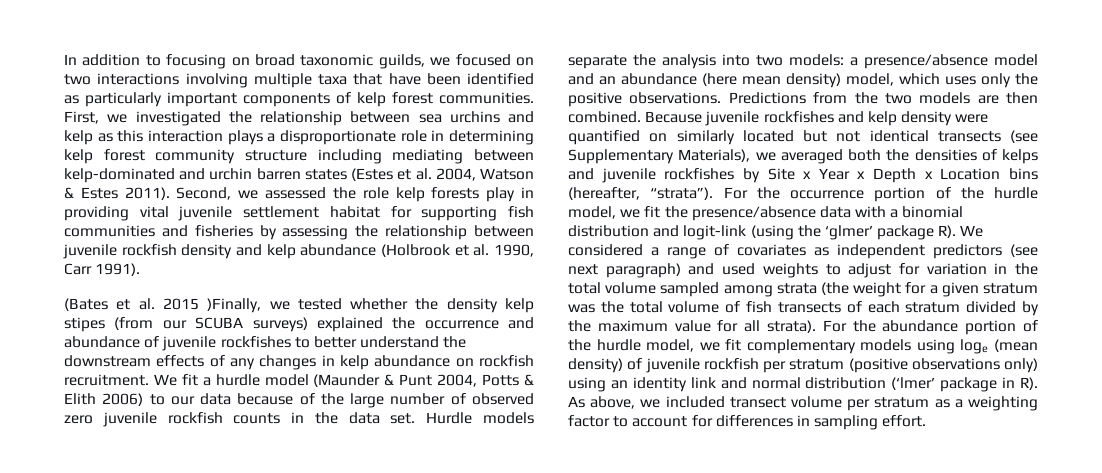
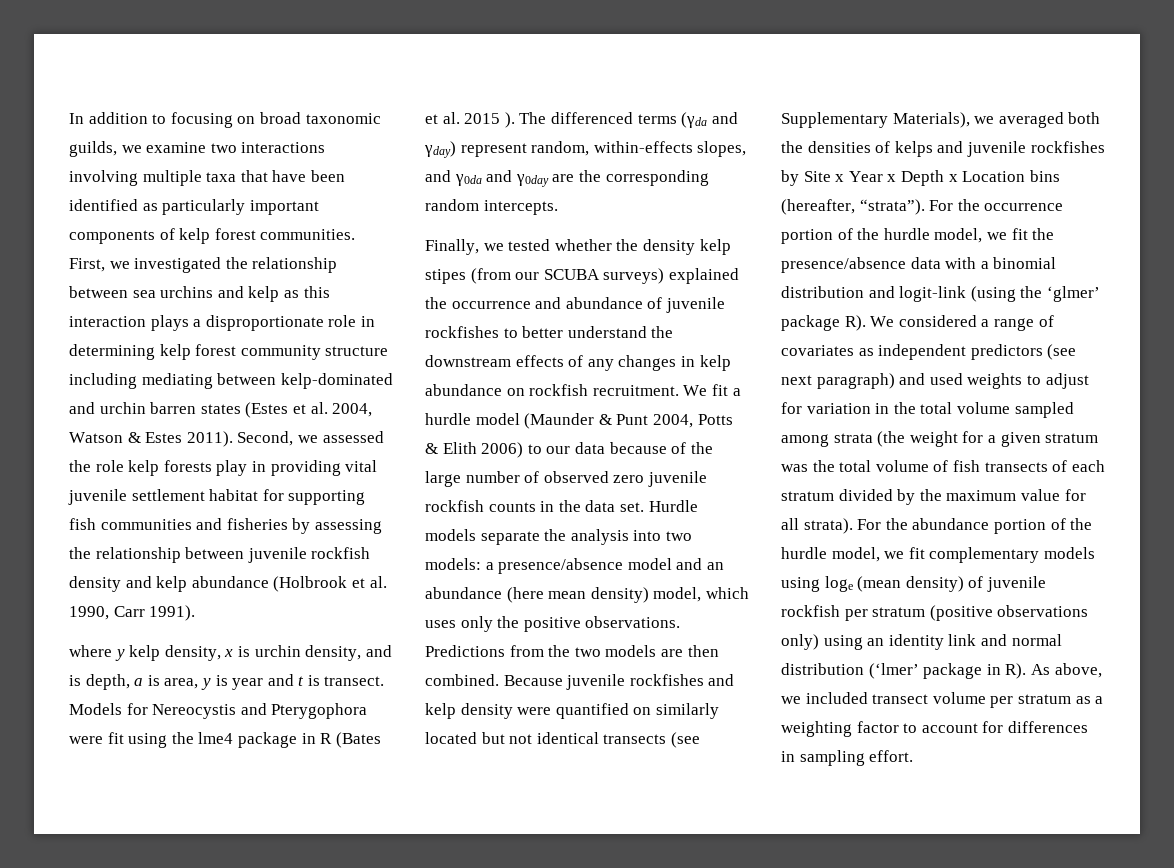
- In addition to focusing on broad taxonomic guilds, we focused on two interactions involving multiple taxa that have been identified as particularly important components of kelp forest communities.
+ In addition to focusing on broad taxonomic guilds, we examine two interactions involving multiple taxa that have been identified as particularly important components of kelp forest communities.
- (Bates et al. 2015 )Finally, we tested whether the density kelp stipes (from our SCUBA surveys) explained the occurrence and abundance of juvenile rockfishes to better understand the downstream effects of any changes in kelp abundance on rockfish recruitment.
+ where y kelp density, x is urchin density, and is depth, a is area, y is year and t is transect. Models for Nereocystis and Pterygophora were fit using the lme4 package in R (Bates et al. 2015 ). The differenced terms (γda and γday) represent random, within-effects slopes, and γ0da and γ0day are the corresponding random intercepts.
+ Finally, we tested whether the density kelp stipes (from our SCUBA surveys) explained the occurrence and abundance of juvenile rockfishes to better understand the downstream effects of any changes in kelp abundance on rockfish recruitment.

